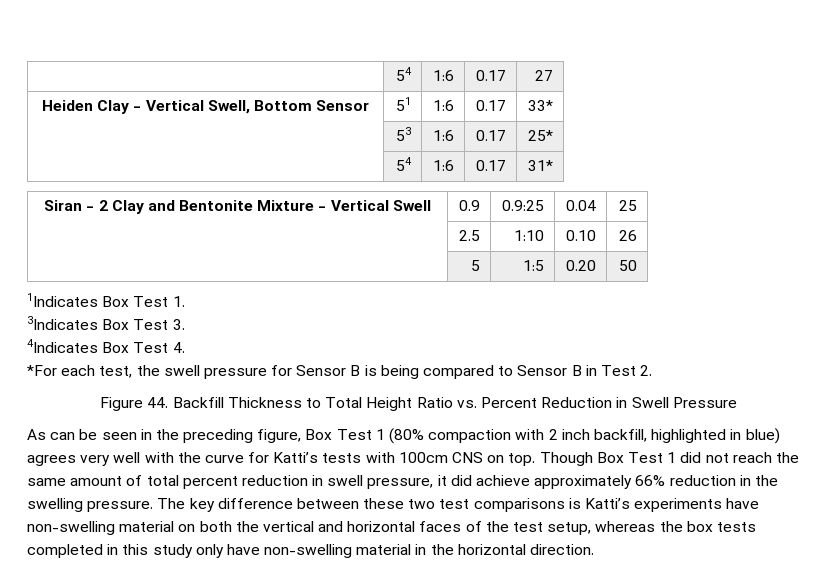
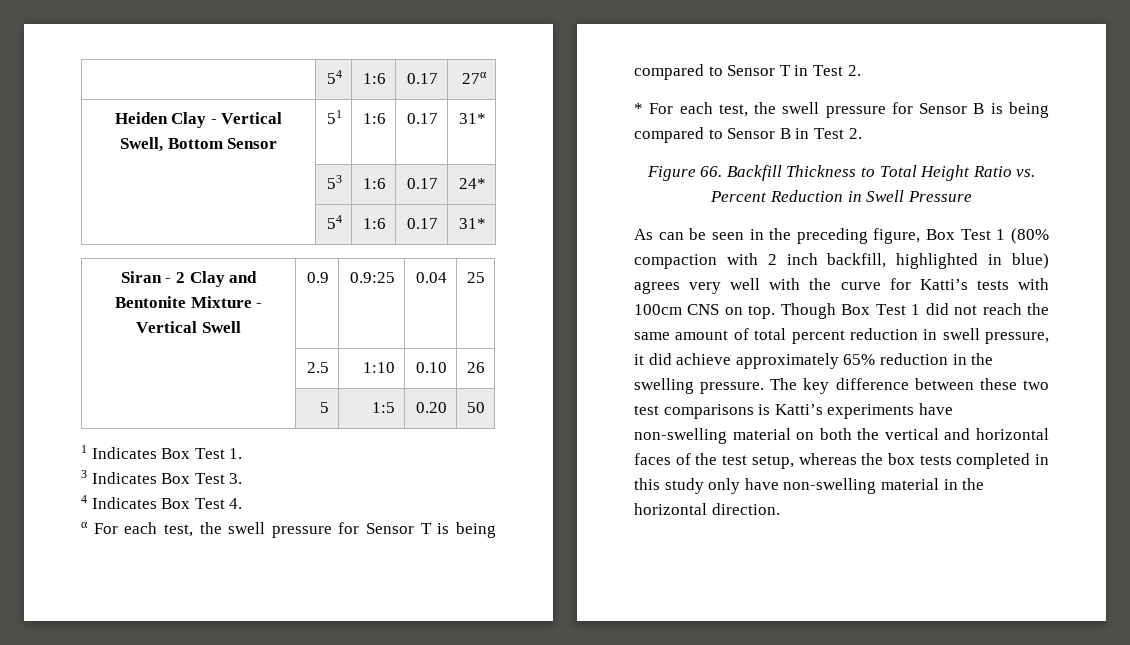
- | 54 | 1:6 | 0.17 | 27
+ | 54 | 1:6 | 0.17 | 27α
- Heiden Clay - Vertical Swell, Bottom Sensor | 51 | 1:6 | 0.17 | 33*
+ Heiden Clay - Vertical Swell, Bottom Sensor | 51 | 1:6 | 0.17 | 31*
- | 53 | 1:6 | 0.17 | 25*
+ | 53 | 1:6 | 0.17 | 24*
- 1Indicates Box Test 1.
+ 1 Indicates Box Test 1.
- 3Indicates Box Test 3.
+ 3 Indicates Box Test 3.
- 4Indicates Box Test 4.
+ 4 Indicates Box Test 4.
- *For each test, the swell pressure for Sensor B is being compared to Sensor B in Test 2.
+ α For each test, the swell pressure for Sensor T is being compared to Sensor T in Test 2.
+ * For each test, the swell pressure for Sensor B is being compared to Sensor B in Test 2.
- Figure 44. Backfill Thickness to Total Height Ratio vs. Percent Reduction in Swell Pressure
+ Figure 66. Backfill Thickness to Total Height Ratio vs. Percent Reduction in Swell Pressure
- Though Box Test 1 did not reach the same amount of total percent reduction in swell pressure, it did achieve approximately 66% reduction in the swelling pressure.
+ Though Box Test 1 did not reach the same amount of total percent reduction in swell pressure, it did achieve approximately 65% reduction in the swelling pressure.

